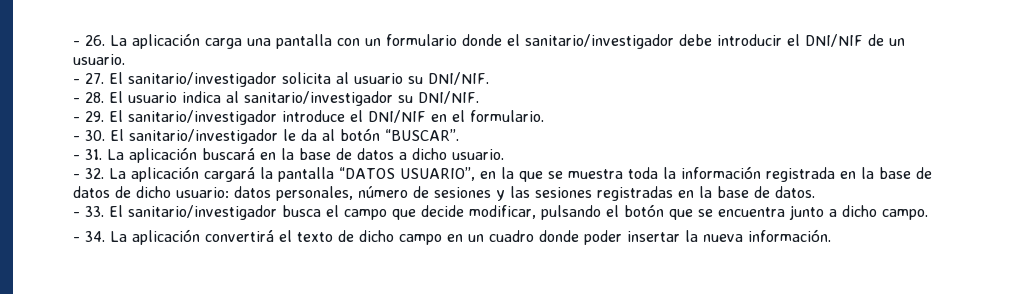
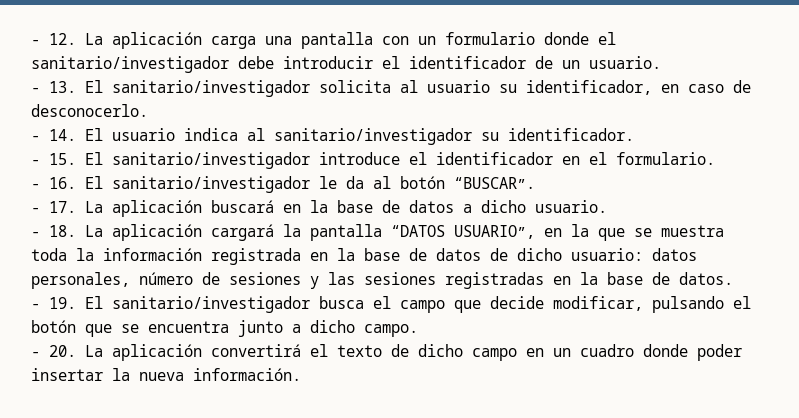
- - 26. La aplicación carga una pantalla con un formulario donde el sanitario/investigador debe introducir el DNI/NIF de un usuario.
+ - 12. La aplicación carga una pantalla con un formulario donde el sanitario/investigador debe introducir el identificador de un usuario.
- - 27. El sanitario/investigador solicita al usuario su DNI/NIF.
- - 28. El usuario indica al sanitario/investigador su DNI/NIF.
- - 29. El sanitario/investigador introduce el DNI/NIF en el formulario.
+ - 13. El sanitario/investigador solicita al usuario su identificador, en caso de desconocerlo.
+ - 14. El usuario indica al sanitario/investigador su identificador.
+ - 15. El sanitario/investigador introduce el identificador en el formulario.
- - 30. El sanitario/investigador le da al botón “BUSCAR”.
+ - 16. El sanitario/investigador le da al botón “BUSCAR”.
- - 31. La aplicación buscará en la base de datos a dicho usuario.
+ - 17. La aplicación buscará en la base de datos a dicho usuario.
- - 32. La aplicación cargará la pantalla “DATOS USUARIO”, en la que se muestra toda la información registrada en la base de datos de dicho usuario: datos personales, número de sesiones y las sesiones registradas en la base de datos.
+ - 18. La aplicación cargará la pantalla “DATOS USUARIO”, en la que se muestra toda la información registrada en la base de datos de dicho usuario: datos personales, número de sesiones y las sesiones registradas en la base de datos.
- - 33. El sanitario/investigador busca el campo que decide modificar, pulsando el botón que se encuentra junto a dicho campo.
+ - 19. El sanitario/investigador busca el campo que decide modificar, pulsando el botón que se encuentra junto a dicho campo.
- - 34. La aplicación convertirá el texto de dicho campo en un cuadro donde poder insertar la nueva información.
+ - 20. La aplicación convertirá el texto de dicho campo en un cuadro donde poder insertar la nueva información.

